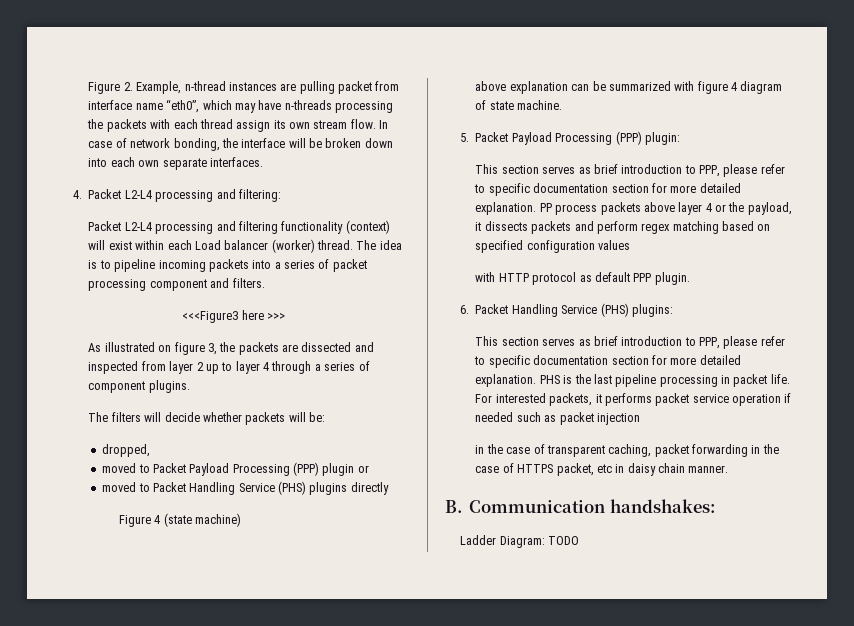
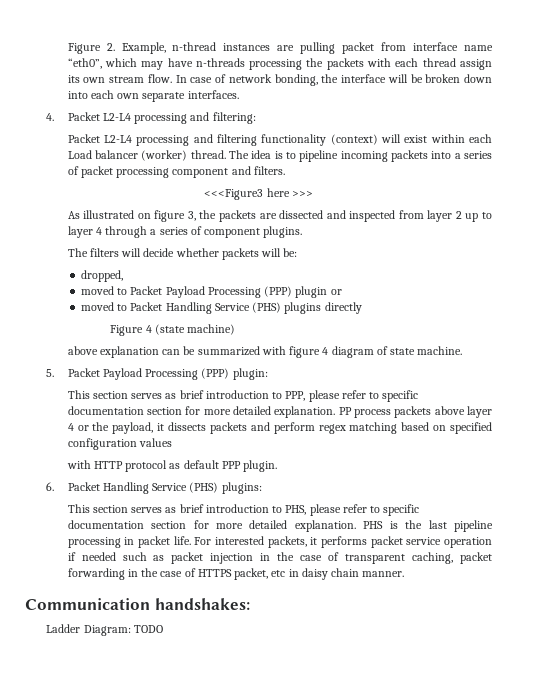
  6. Packet Handling Service (PHS) plugins:
- This section serves as brief introduction to PPP, please refer to specific documentation section for more detailed explanation.
+ This section serves as brief introduction to PHS, please refer to specific documentation section for more detailed explanation.
- For interested packets, it performs packet service operation if needed such as packet injection
- in the case of transparent caching, packet forwarding in the case of HTTPS packet, etc in daisy chain manner.
+ For interested packets, it performs packet service operation if needed such as packet injection in the case of transparent caching, packet forwarding in the case of HTTPS packet, etc in daisy chain manner.
- B. Communication handshakes:
+ Communication handshakes:

